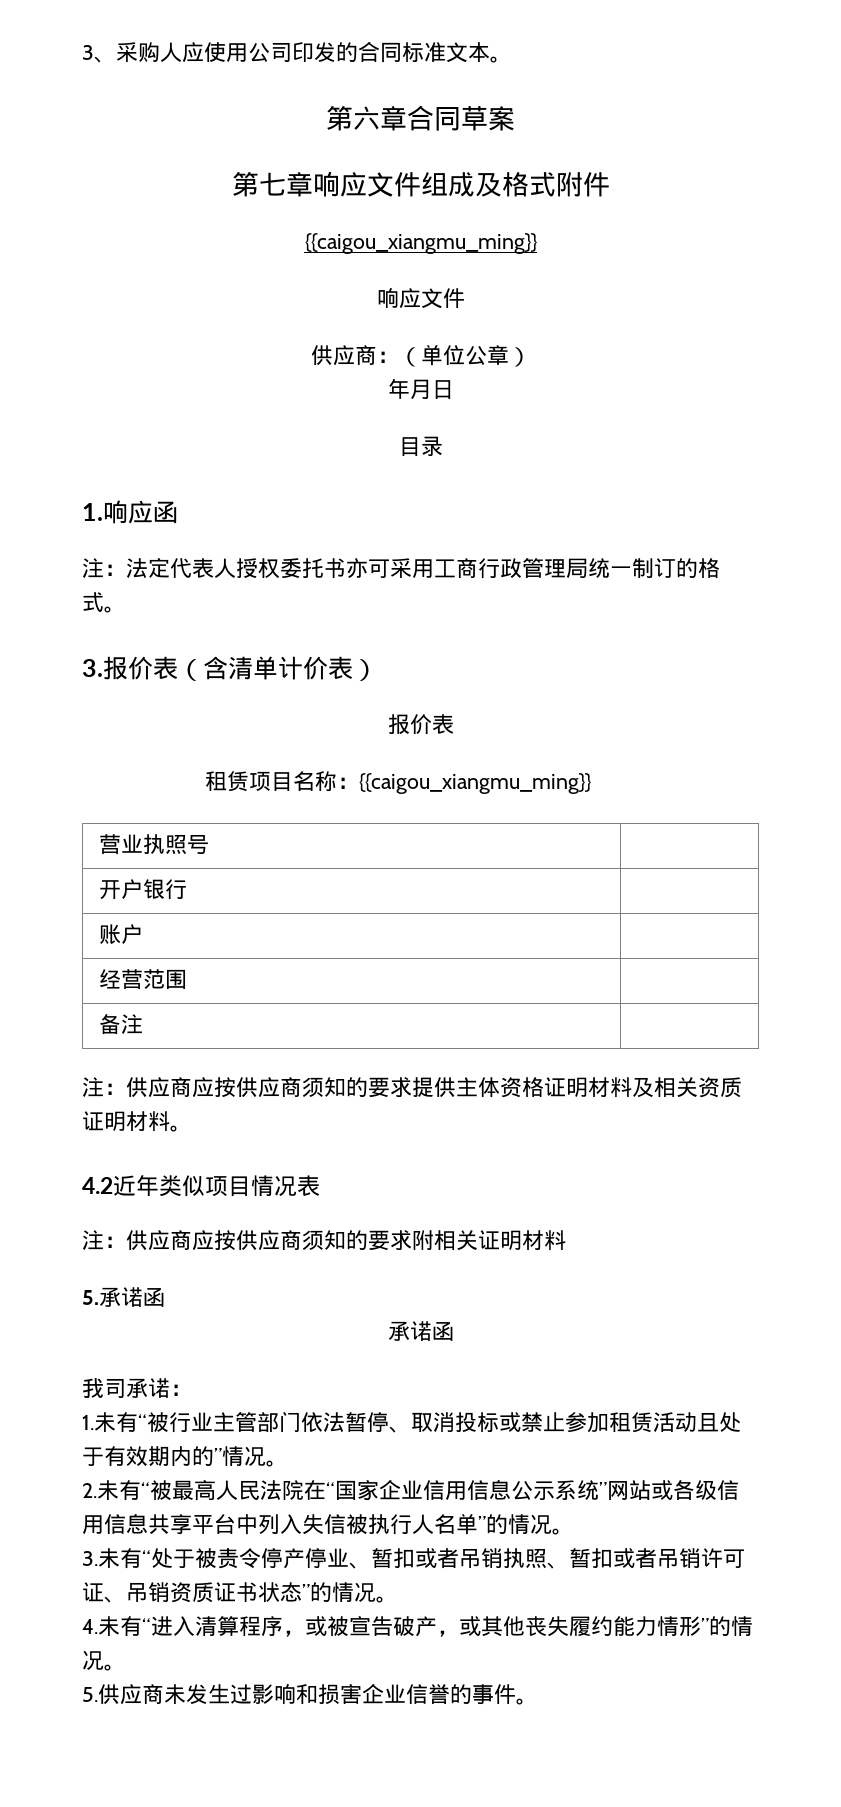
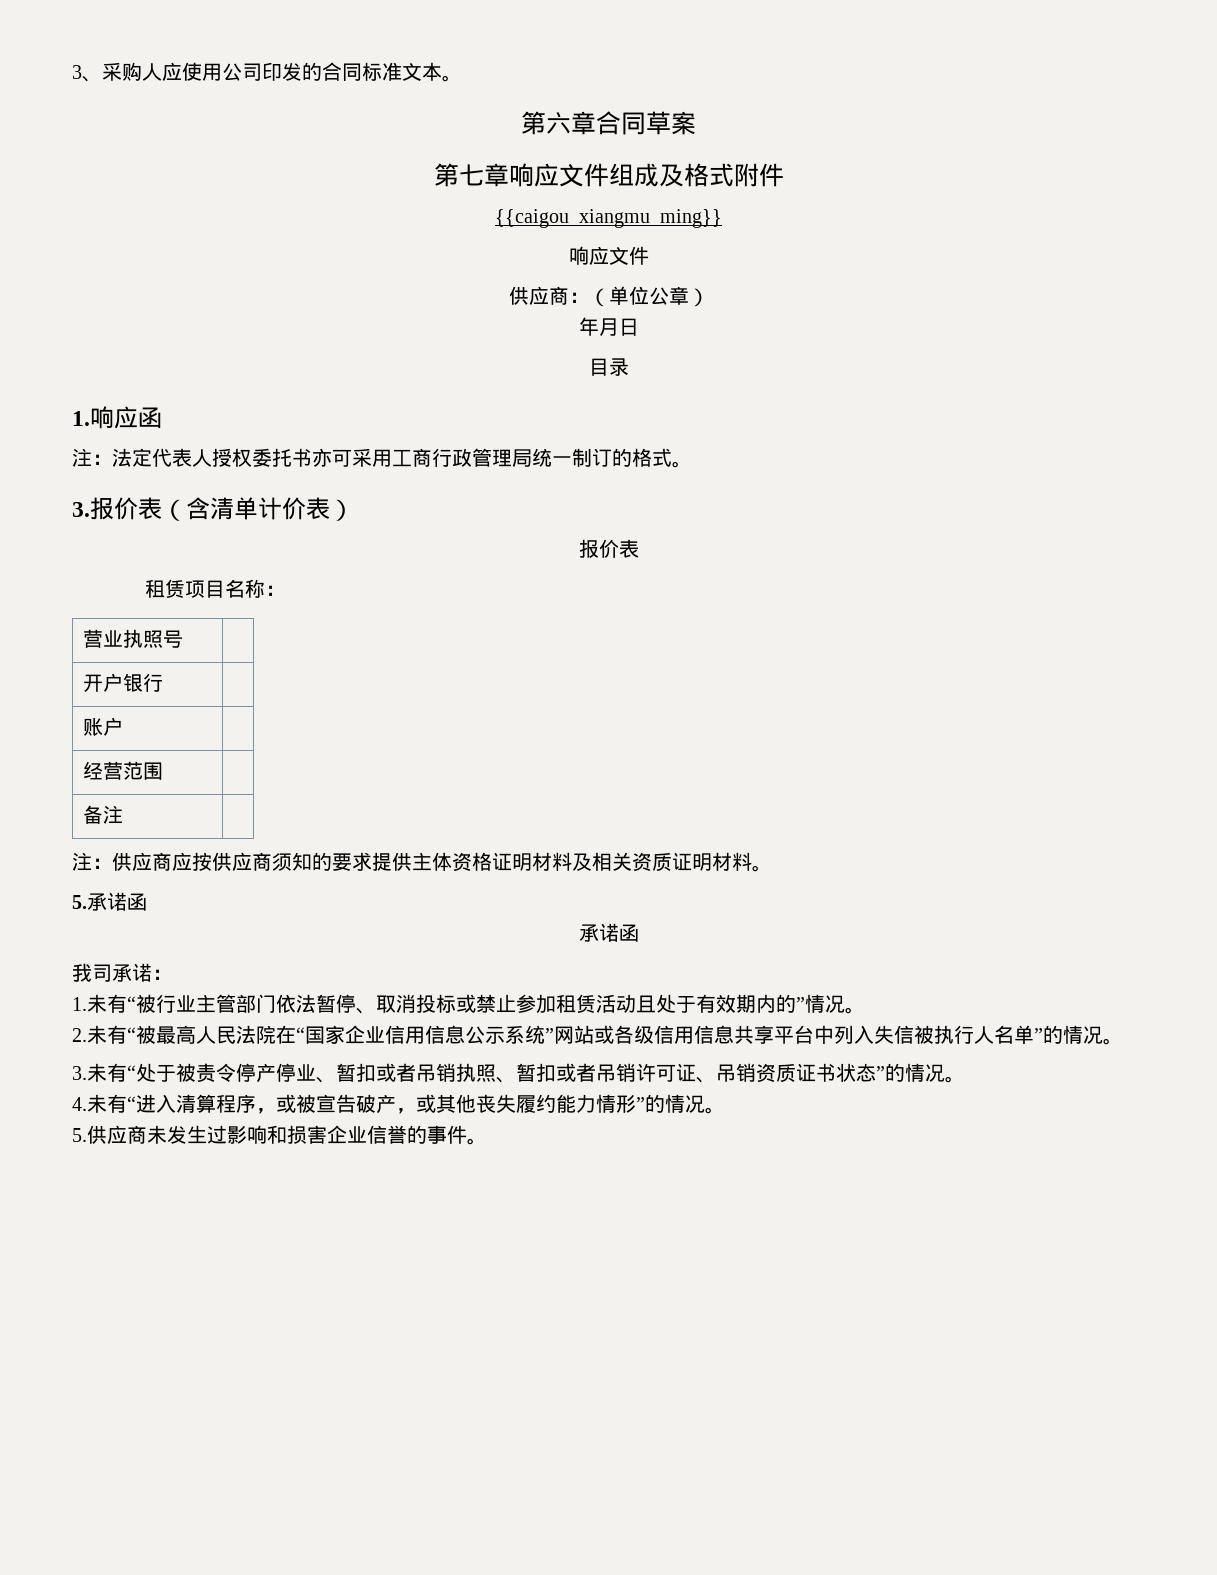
- 租赁项目名称：{{caigou_xiangmu_ming}}
+ 租赁项目名称：
- 4.2近年类似项目情况表
- 注：供应商应按供应商须知的要求附相关证明材料

